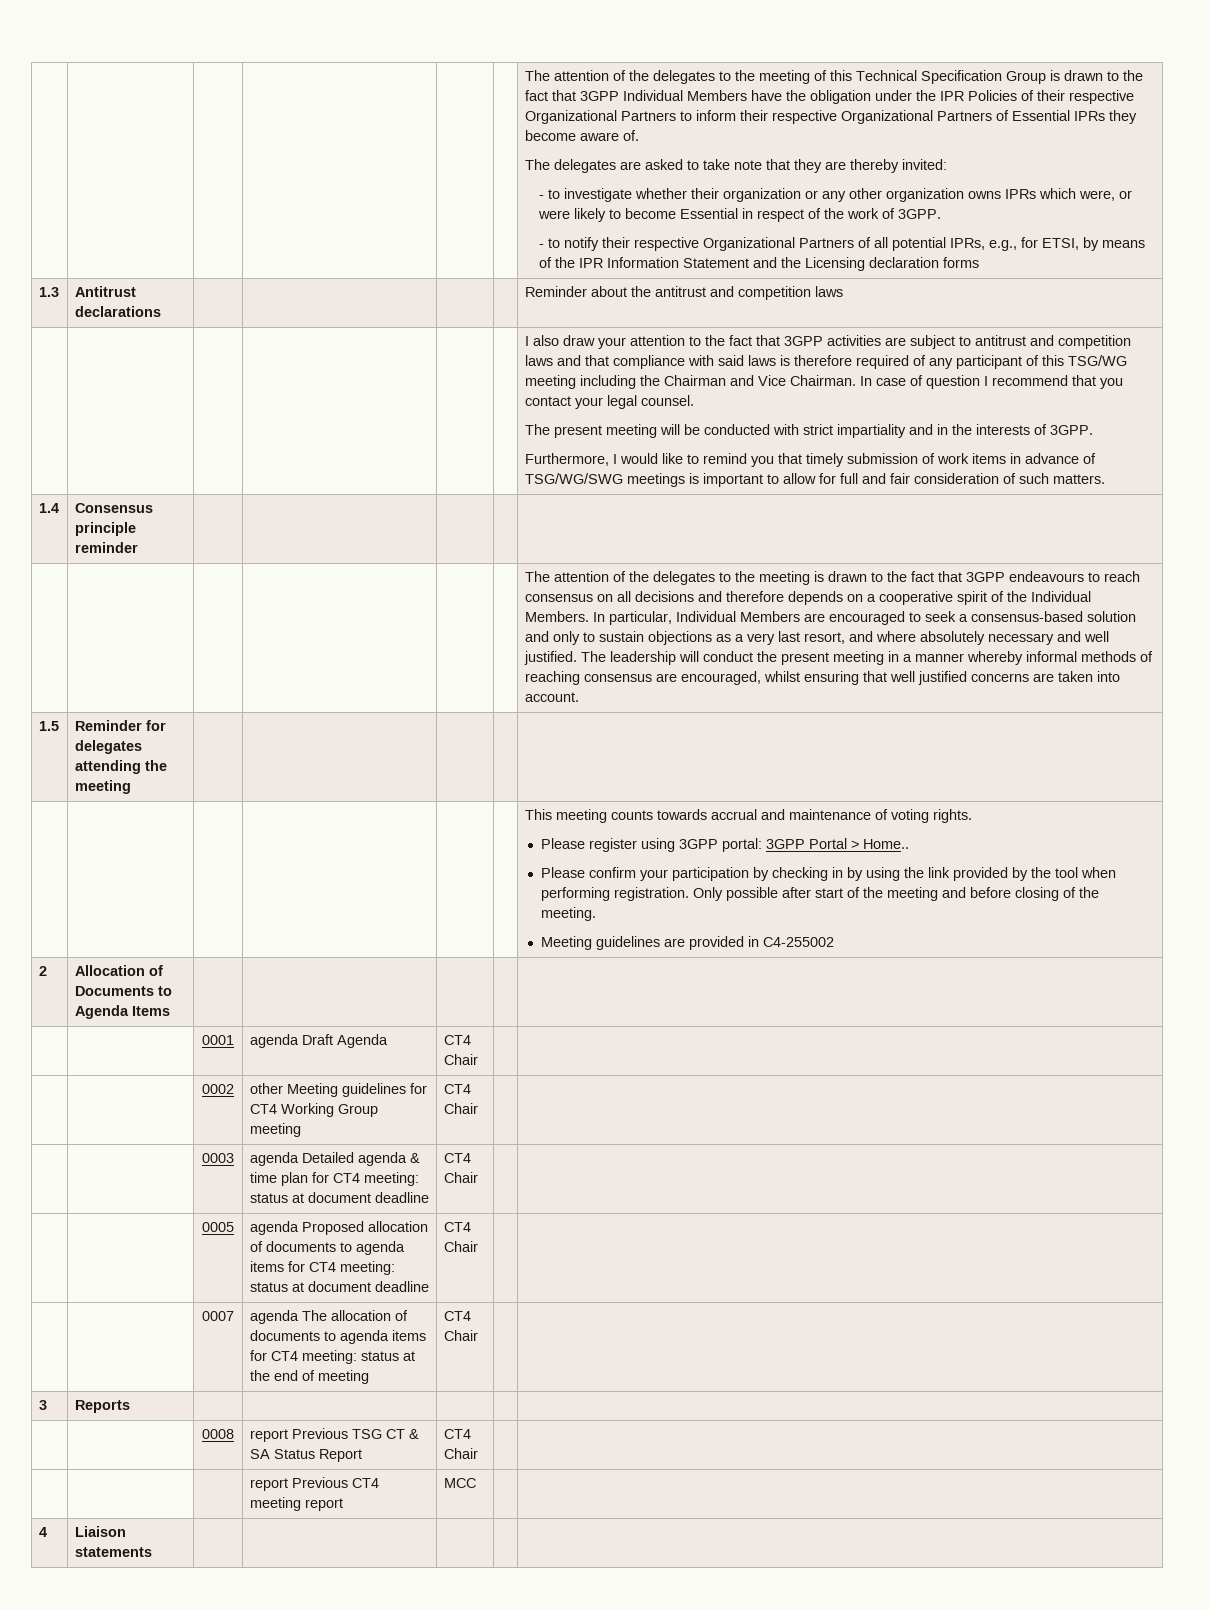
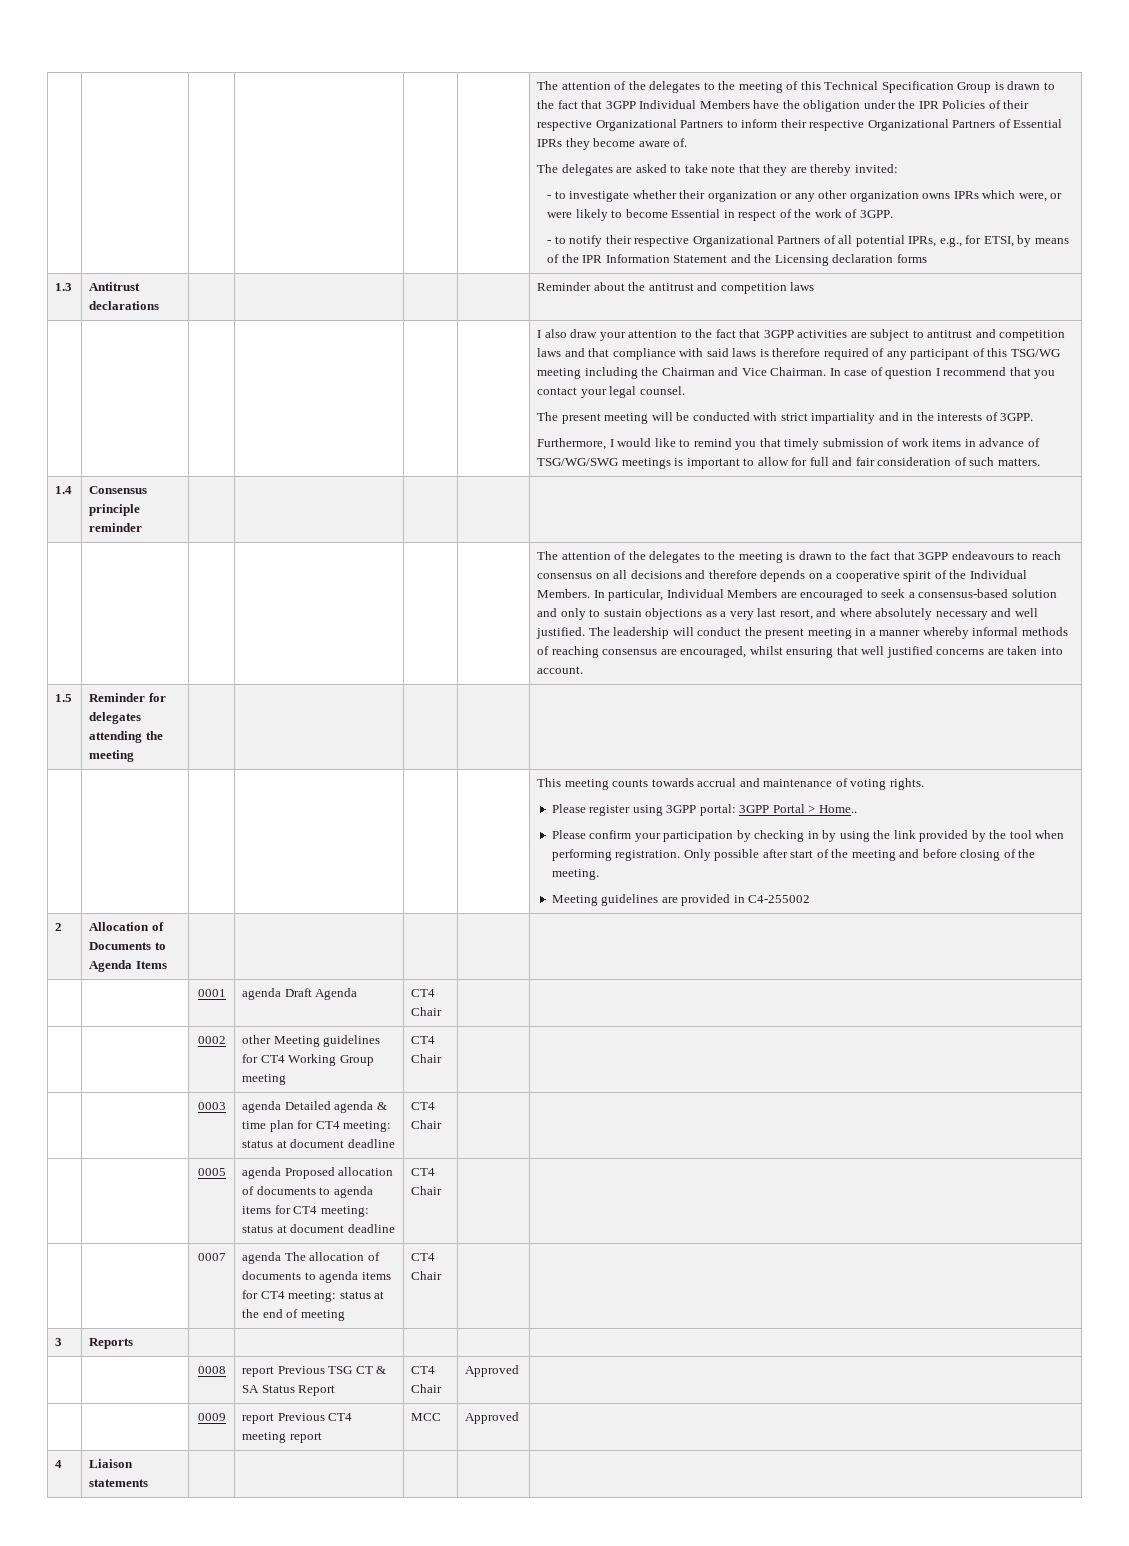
- | | 0008 | report Previous TSG CT & SA Status Report | CT4 Chair | |
- | | | report Previous CT4 meeting report | MCC | |
+ | | 0008 | report Previous TSG CT & SA Status Report | CT4 Chair | Approved |
+ | | 0009 | report Previous CT4 meeting report | MCC | Approved |

